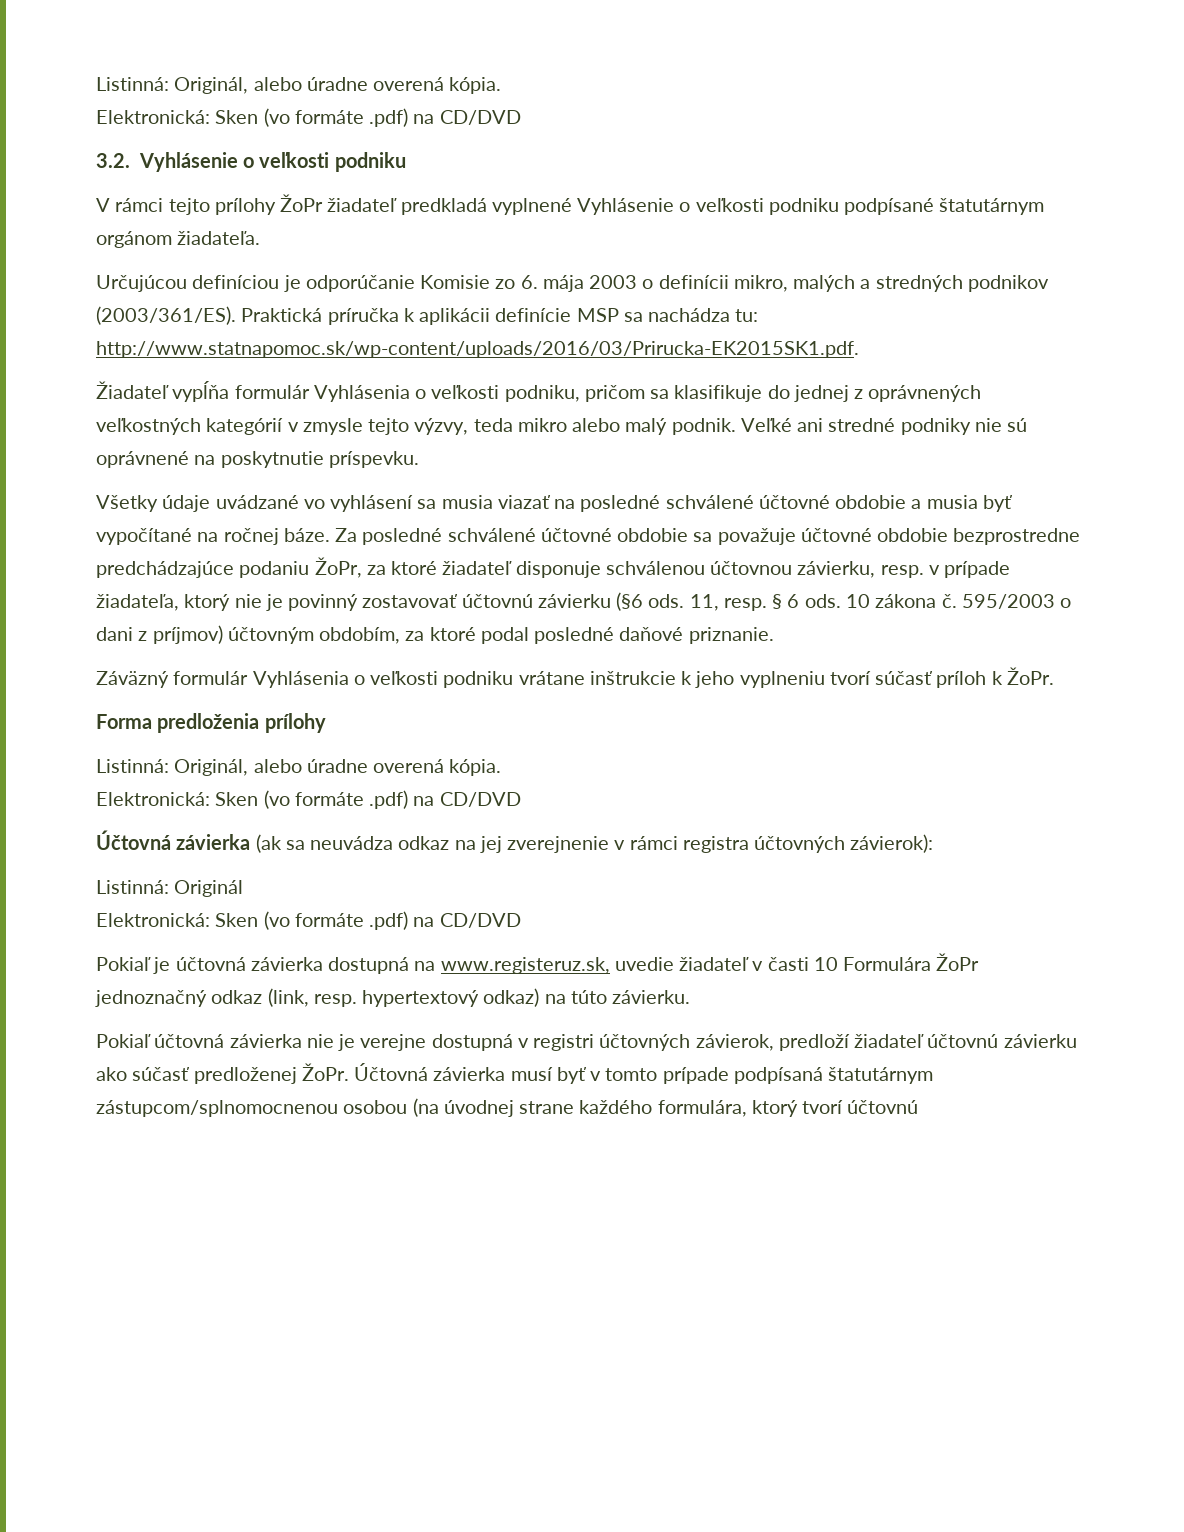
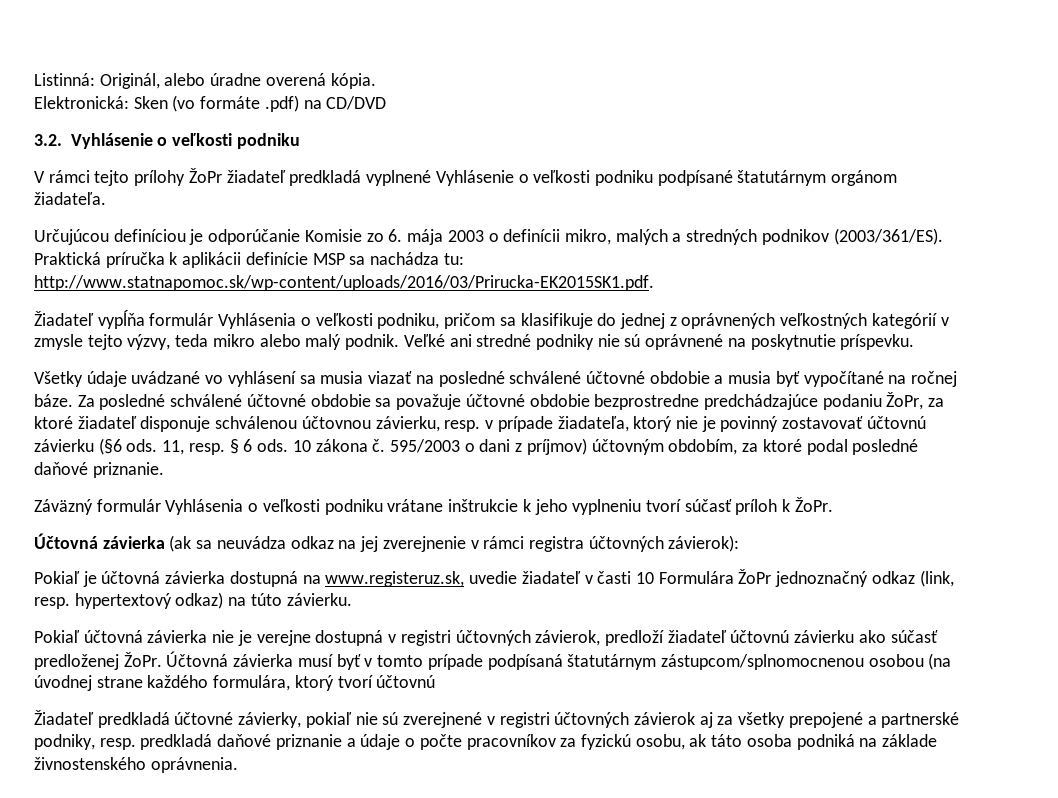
- Forma predloženia prílohy
- Listinná: Originál, alebo úradne overená kópia.
- Elektronická: Sken (vo formáte .pdf) na CD/DVD
- Listinná: Originál
- Elektronická: Sken (vo formáte .pdf) na CD/DVD
+ Žiadateľ predkladá účtovné závierky, pokiaľ nie sú zverejnené v registri účtovných závierok aj za všetky prepojené a partnerské podniky, resp. predkladá daňové priznanie a údaje o počte pracovníkov za fyzickú osobu, ak táto osoba podniká na základe živnostenského oprávnenia.

